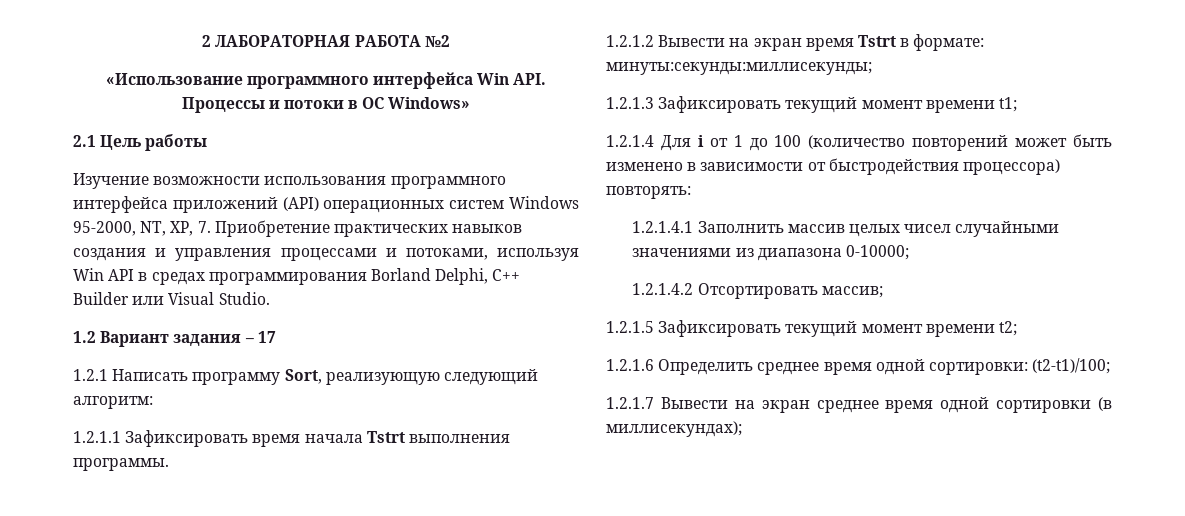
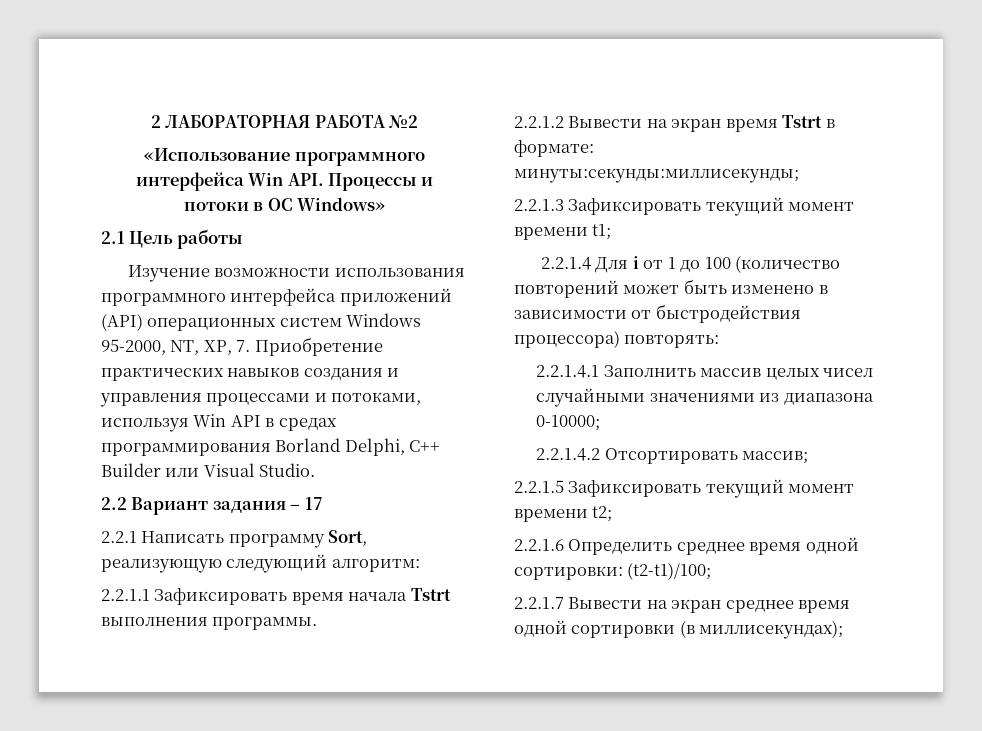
- 1.2 Вариант задания – 17
+ 2.2 Вариант задания – 17
- 1.2.1 Написать программу Sort, реализующую следующий алгоритм:
+ 2.2.1 Написать программу Sort, реализующую следующий алгоритм:
- 1.2.1.1 Зафиксировать время начала Tstrt выполнения программы.
+ 2.2.1.1 Зафиксировать время начала Tstrt выполнения программы.
- 1.2.1.2 Вывести на экран время Tstrt в формате: минуты:секунды:миллисекунды;
+ 2.2.1.2 Вывести на экран время Tstrt в формате: минуты:секунды:миллисекунды;
- 1.2.1.3 Зафиксировать текущий момент времени t1;
+ 2.2.1.3 Зафиксировать текущий момент времени t1;
- 1.2.1.4 Для i от 1 до 100 (количество повторений может быть изменено в зависимости от быстродействия процессора) повторять:
+ 2.2.1.4 Для i от 1 до 100 (количество повторений может быть изменено в зависимости от быстродействия процессора) повторять:
- 1.2.1.4.1 Заполнить массив целых чисел случайными значениями из диапазона 0-10000;
+ 2.2.1.4.1 Заполнить массив целых чисел случайными значениями из диапазона 0-10000;
- 1.2.1.4.2 Отсортировать массив;
+ 2.2.1.4.2 Отсортировать массив;
- 1.2.1.5 Зафиксировать текущий момент времени t2;
+ 2.2.1.5 Зафиксировать текущий момент времени t2;
- 1.2.1.6 Определить среднее время одной сортировки: (t2-t1)/100;
+ 2.2.1.6 Определить среднее время одной сортировки: (t2-t1)/100;
- 1.2.1.7 Вывести на экран среднее время одной сортировки (в миллисекундах);
+ 2.2.1.7 Вывести на экран среднее время одной сортировки (в миллисекундах);

